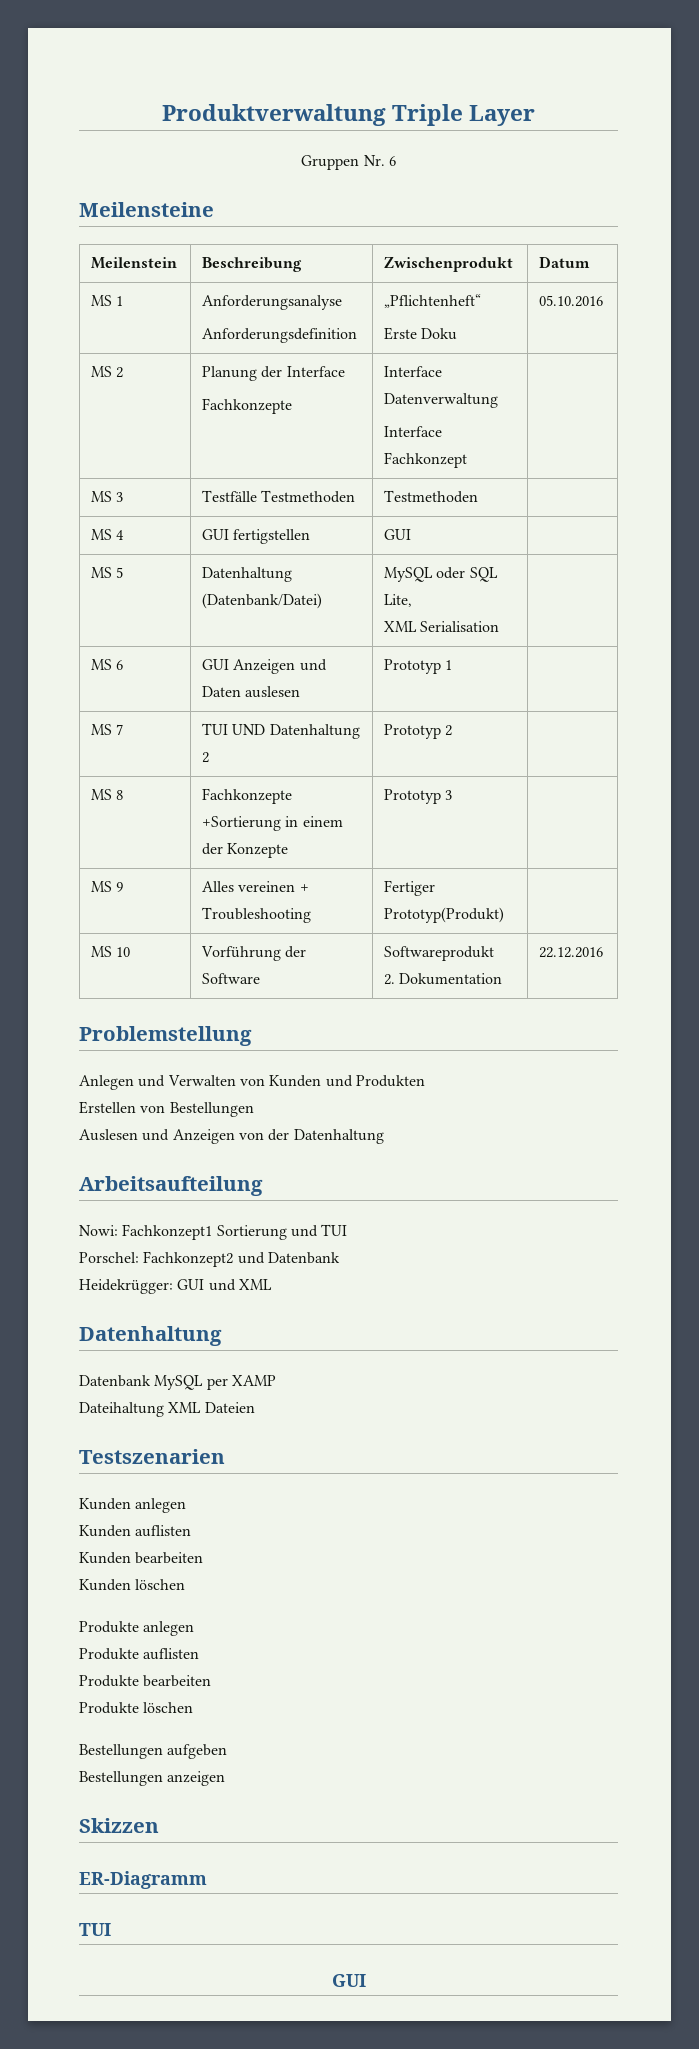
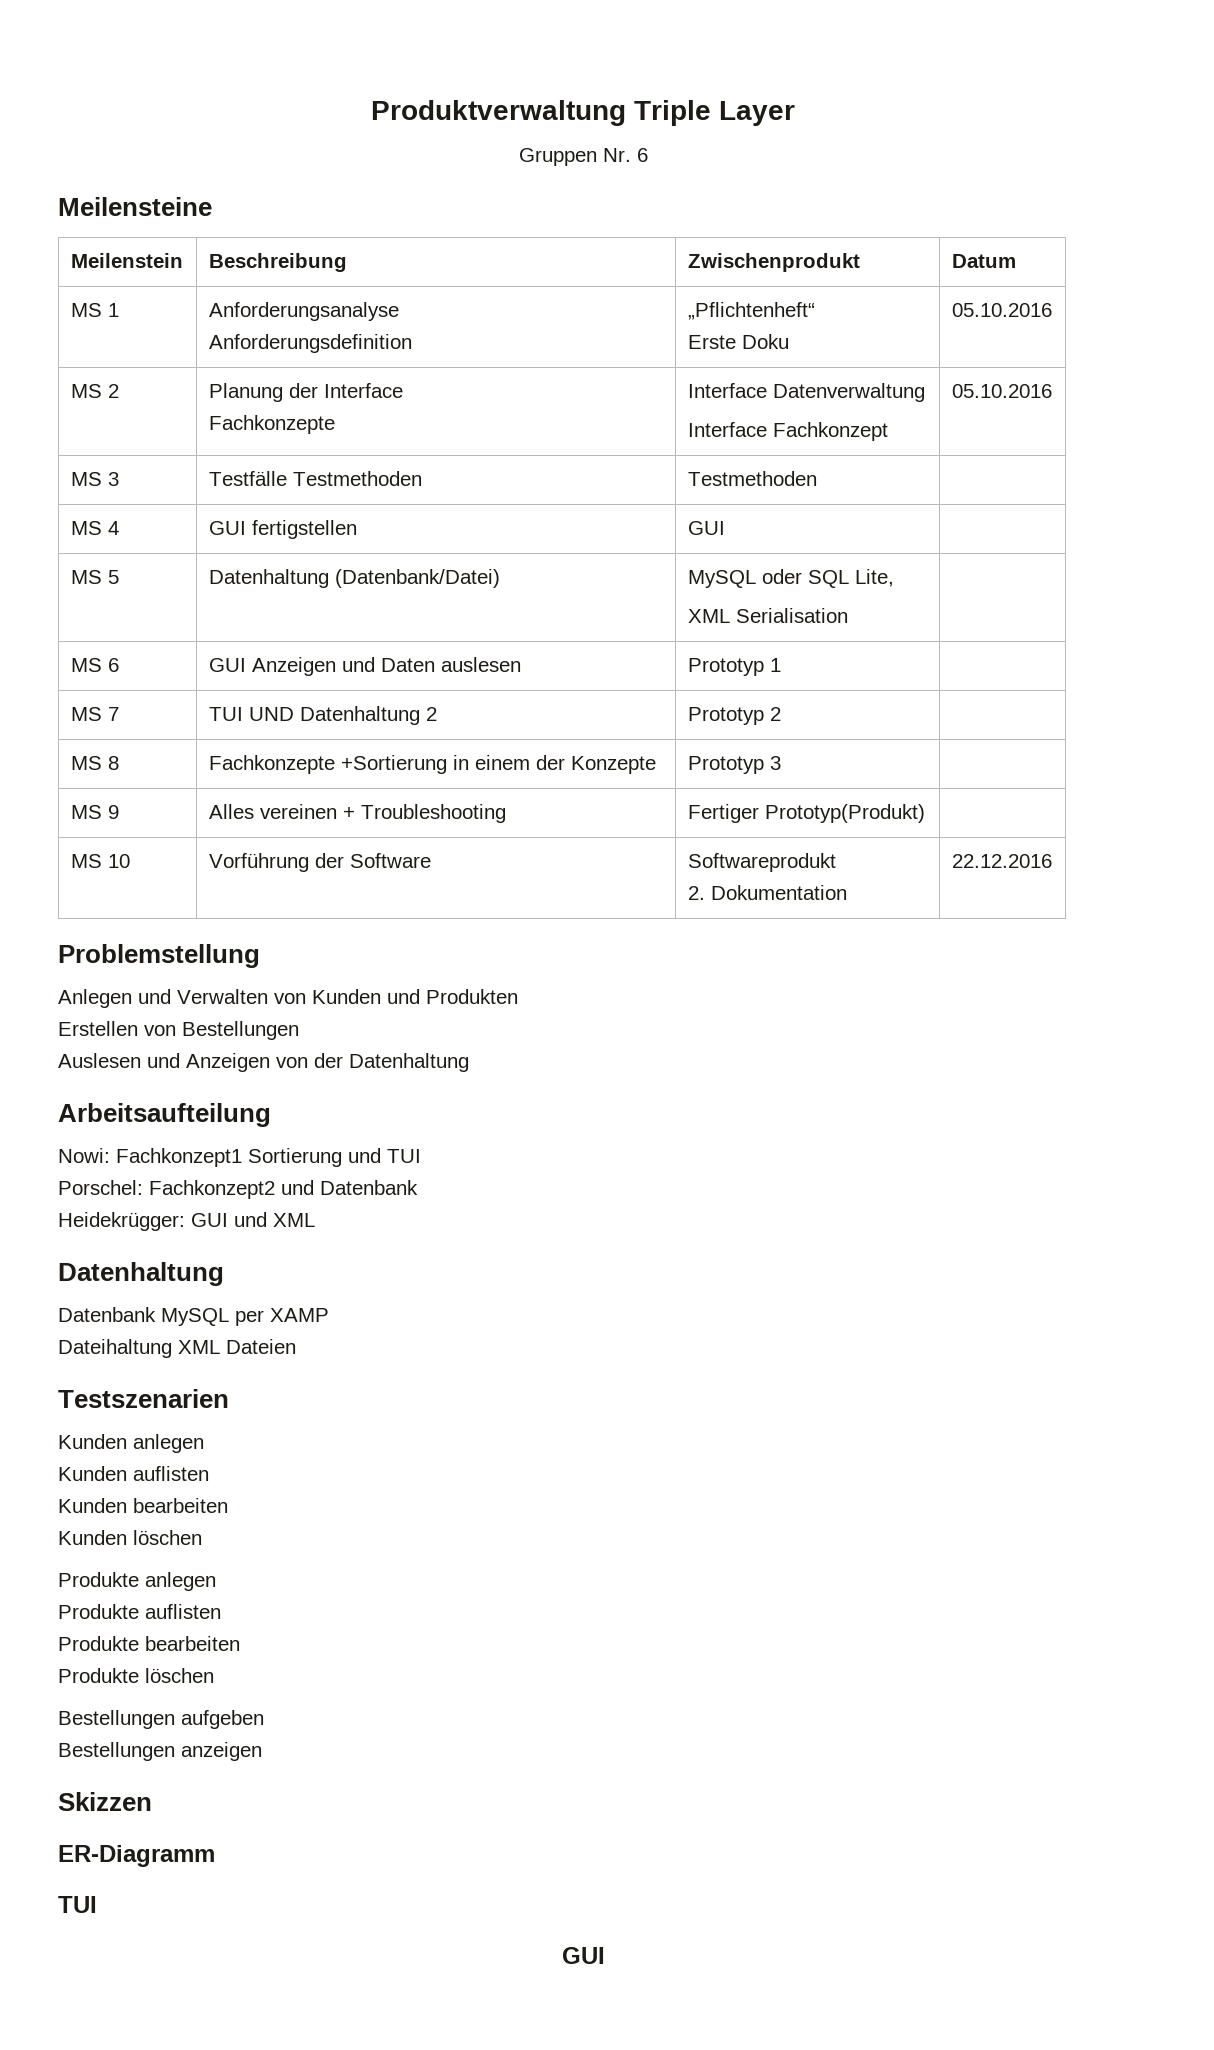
  MS 2 | Planung der Interface
  Fachkonzepte | Interface Datenverwaltung
- Interface Fachkonzept |
+ Interface Fachkonzept | 05.10.2016

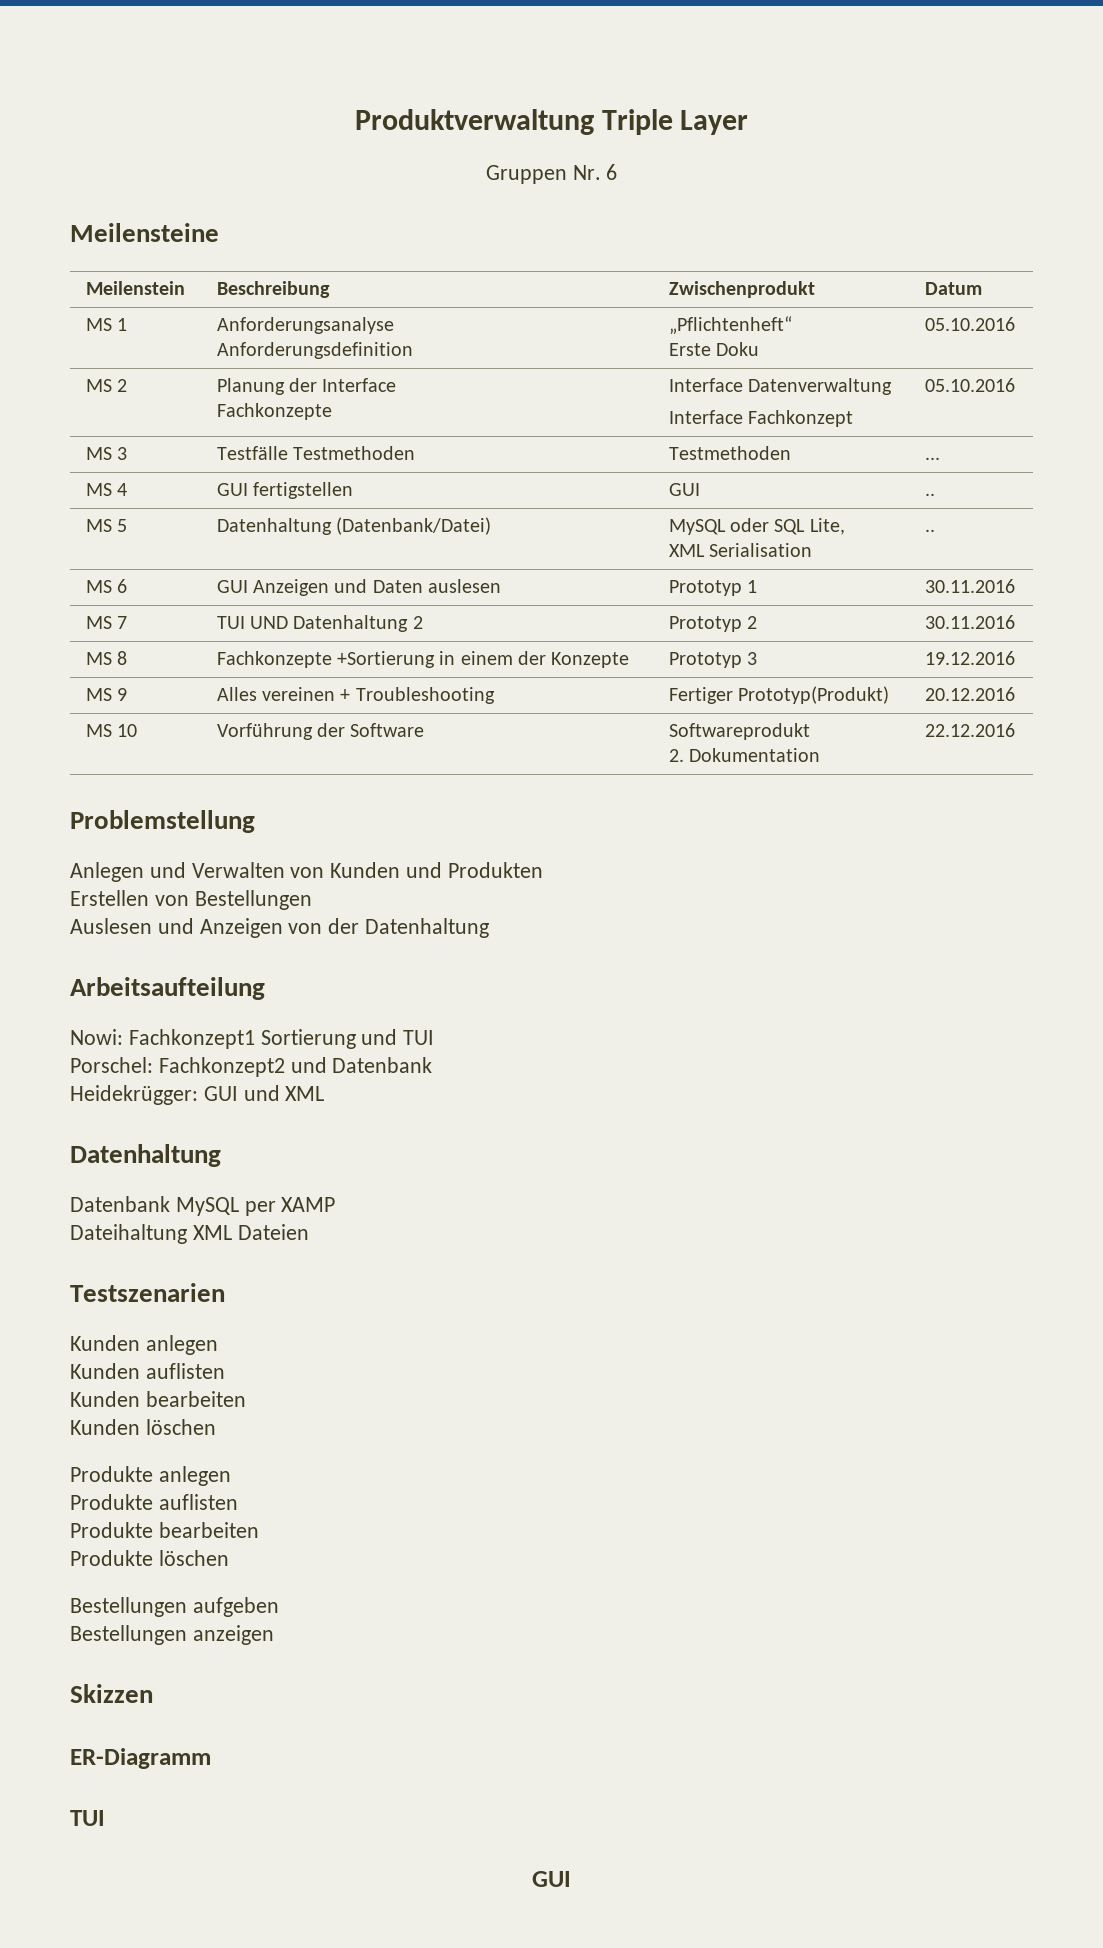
- MS 3 | Testfälle Testmethoden | Testmethoden |
+ MS 3 | Testfälle Testmethoden | Testmethoden | ...
- MS 4 | GUI fertigstellen | GUI |
+ MS 4 | GUI fertigstellen | GUI | ..
  MS 5 | Datenhaltung (Datenbank/Datei) | MySQL oder SQL Lite,
- XML Serialisation |
+ XML Serialisation | ..
- MS 6 | GUI Anzeigen und Daten auslesen | Prototyp 1 |
+ MS 6 | GUI Anzeigen und Daten auslesen | Prototyp 1 | 30.11.2016
- MS 7 | TUI UND Datenhaltung 2 | Prototyp 2 |
+ MS 7 | TUI UND Datenhaltung 2 | Prototyp 2 | 30.11.2016
- MS 8 | Fachkonzepte +Sortierung in einem der Konzepte | Prototyp 3 |
+ MS 8 | Fachkonzepte +Sortierung in einem der Konzepte | Prototyp 3 | 19.12.2016
- MS 9 | Alles vereinen + Troubleshooting | Fertiger Prototyp(Produkt) |
+ MS 9 | Alles vereinen + Troubleshooting | Fertiger Prototyp(Produkt) | 20.12.2016

